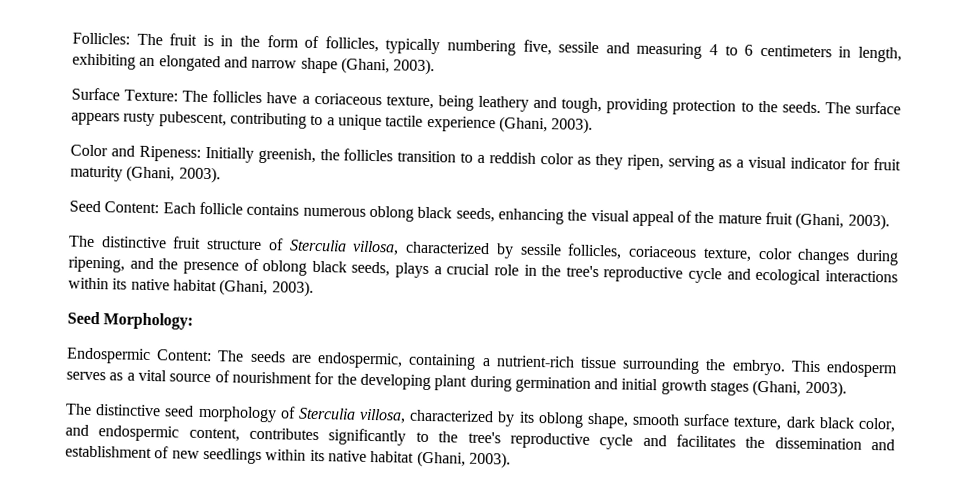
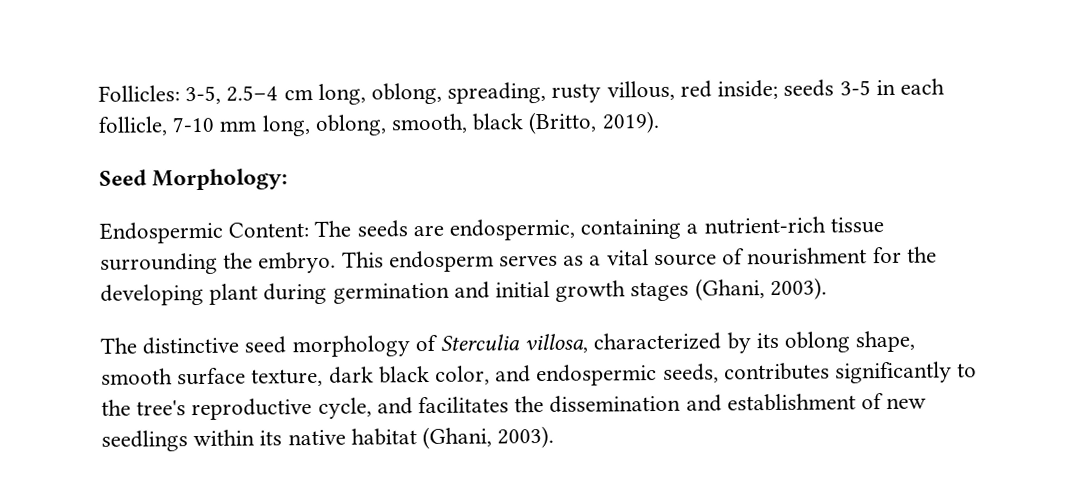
- Follicles: The fruit is in the form of follicles, typically numbering five, sessile and measuring 4 to 6 centimeters in length, exhibiting an elongated and narrow shape (Ghani, 2003).
- Surface Texture: The follicles have a coriaceous texture, being leathery and tough, providing protection to the seeds. The surface appears rusty pubescent, contributing to a unique tactile experience (Ghani, 2003).
- Color and Ripeness: Initially greenish, the follicles transition to a reddish color as they ripen, serving as a visual indicator for fruit maturity (Ghani, 2003).
- Seed Content: Each follicle contains numerous oblong black seeds, enhancing the visual appeal of the mature fruit (Ghani, 2003).
- The distinctive fruit structure of Sterculia villosa, characterized by sessile follicles, coriaceous texture, color changes during ripening, and the presence of oblong black seeds, plays a crucial role in the tree's reproductive cycle and ecological interactions within its native habitat (Ghani, 2003).
+ Follicles: 3-5, 2.5–4 cm long, oblong, spreading, rusty villous, red inside; seeds 3-5 in each follicle, 7-10 mm long, oblong, smooth, black (Britto, 2019).
- The distinctive seed morphology of Sterculia villosa, characterized by its oblong shape, smooth surface texture, dark black color, and endospermic content, contributes significantly to the tree's reproductive cycle and facilitates the dissemination and establishment of new seedlings within its native habitat (Ghani, 2003).
+ The distinctive seed morphology of Sterculia villosa, characterized by its oblong shape, smooth surface texture, dark black color, and endospermic seeds, contributes significantly to the tree's reproductive cycle, and facilitates the dissemination and establishment of new seedlings within its native habitat (Ghani, 2003).

